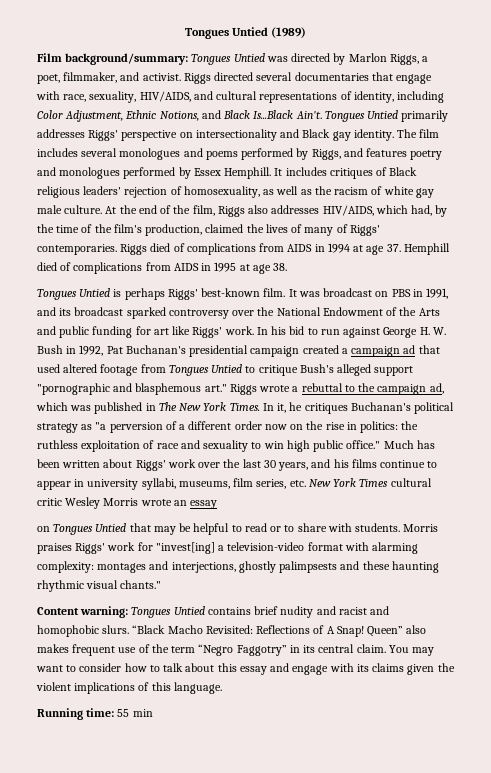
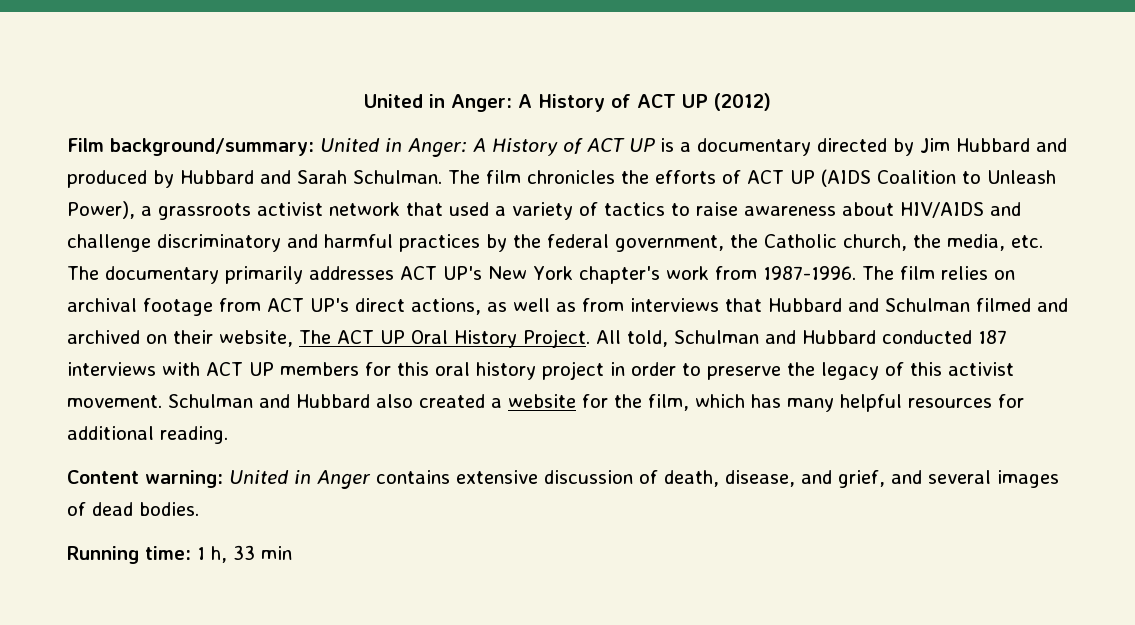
- Tongues Untied (1989)
- Film background/summary: Tongues Untied was directed by Marlon Riggs, a poet, filmmaker, and activist. Riggs directed several documentaries that engage with race, sexuality, HIV/AIDS, and cultural representations of identity, including Color Adjustment, Ethnic Notions, and Black Is...Black Ain't. Tongues Untied primarily addresses Riggs' perspective on intersectionality and Black gay identity. The film includes several monologues and poems performed by Riggs, and features poetry and monologues performed by Essex Hemphill. It includes critiques of Black religious leaders' rejection of homosexuality, as well as the racism of white gay male culture. At the end of the film, Riggs also addresses HIV/AIDS, which had, by the time of the film's production, claimed the lives of many of Riggs' contemporaries. Riggs died of complications from AIDS in 1994 at age 37. Hemphill died of complications from AIDS in 1995 at age 38.
- Tongues Untied is perhaps Riggs' best-known film. It was broadcast on PBS in 1991, and its broadcast sparked controversy over the National Endowment of the Arts and public funding for art like Riggs' work. In his bid to run against George H. W. Bush in 1992, Pat Buchanan's presidential campaign created a campaign ad that used altered footage from Tongues Untied to critique Bush's alleged support "pornographic and blasphemous art." Riggs wrote a rebuttal to the campaign ad, which was published in The New York Times. In it, he critiques Buchanan's political strategy as "a perversion of a different order now on the rise in politics: the ruthless exploitation of race and sexuality to win high public office." Much has been written about Riggs' work over the last 30 years, and his films continue to appear in university syllabi, museums, film series, etc. New York Times cultural critic Wesley Morris wrote an essay
- on Tongues Untied that may be helpful to read or to share with students. Morris praises Riggs' work for "invest[ing] a television-video format with alarming complexity: montages and interjections, ghostly palimpsests and these haunting rhythmic visual chants."
- Content warning: Tongues Untied contains brief nudity and racist and homophobic slurs. “Black Macho Revisited: Reflections of A Snap! Queen” also makes frequent use of the term “Negro Faggotry” in its central claim. You may want to consider how to talk about this essay and engage with its claims given the violent implications of this language.
+ United in Anger: A History of ACT UP (2012)
+ Film background/summary: United in Anger: A History of ACT UP is a documentary directed by Jim Hubbard and produced by Hubbard and Sarah Schulman. The film chronicles the efforts of ACT UP (AIDS Coalition to Unleash Power), a grassroots activist network that used a variety of tactics to raise awareness about HIV/AIDS and challenge discriminatory and harmful practices by the federal government, the Catholic church, the media, etc. The documentary primarily addresses ACT UP's New York chapter's work from 1987-1996. The film relies on archival footage from ACT UP's direct actions, as well as from interviews that Hubbard and Schulman filmed and archived on their website, The ACT UP Oral History Project. All told, Schulman and Hubbard conducted 187 interviews with ACT UP members for this oral history project in order to preserve the legacy of this activist movement. Schulman and Hubbard also created a website for the film, which has many helpful resources for additional reading.
+ Content warning: United in Anger contains extensive discussion of death, disease, and grief, and several images of dead bodies.
- Running time: 55 min
+ Running time: 1 h, 33 min

